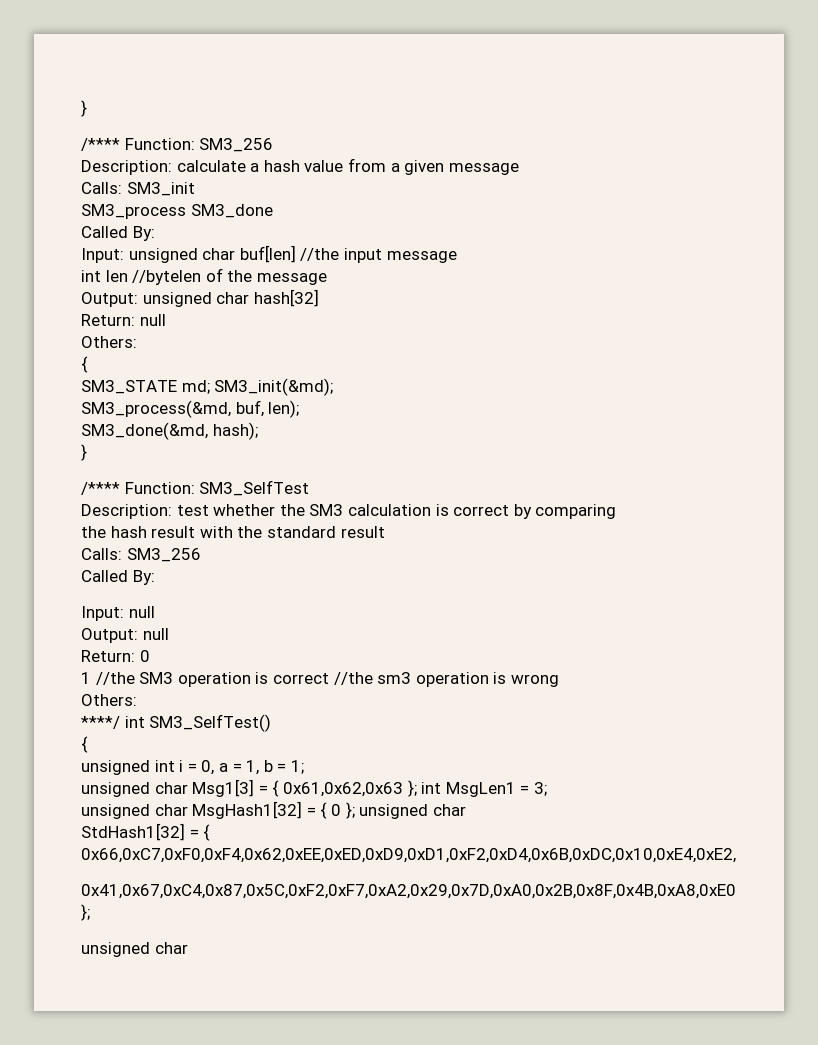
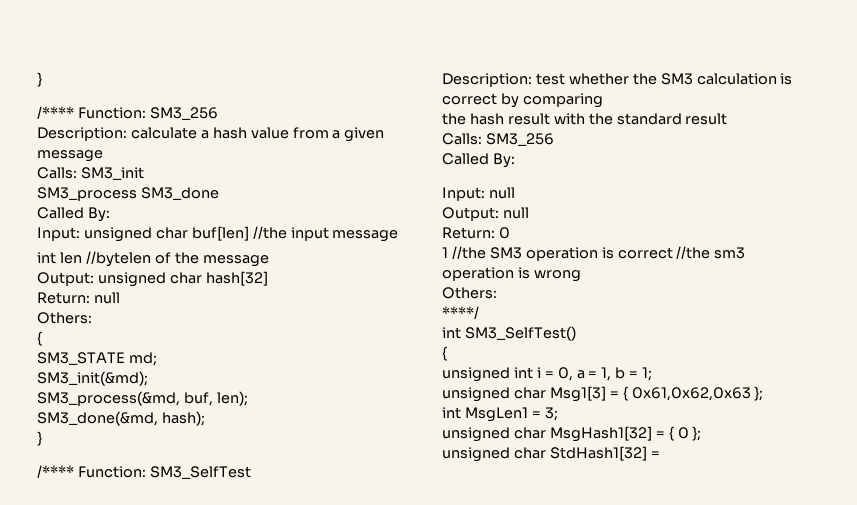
- SM3_STATE md; SM3_init(&md);
+ SM3_STATE md;
+ SM3_init(&md);
- ****/ int SM3_SelfTest()
+ ****/
+ int SM3_SelfTest()
- unsigned char Msg1[3] = { 0x61,0x62,0x63 }; int MsgLen1 = 3;
+ unsigned char Msg1[3] = { 0x61,0x62,0x63 };
+ int MsgLen1 = 3;
- unsigned char MsgHash1[32] = { 0 }; unsigned char
- StdHash1[32] = { 0x66,0xC7,0xF0,0xF4,0x62,0xEE,0xED,0xD9,0xD1,0xF2,0xD4,0x6B,0xDC,0x10,0xE4,0xE2,
- 0x41,0x67,0xC4,0x87,0x5C,0xF2,0xF7,0xA2,0x29,0x7D,0xA0,0x2B,0x8F,0x4B,0xA8,0xE0 };
- unsigned char
+ unsigned char MsgHash1[32] = { 0 };
+ unsigned char StdHash1[32] =

